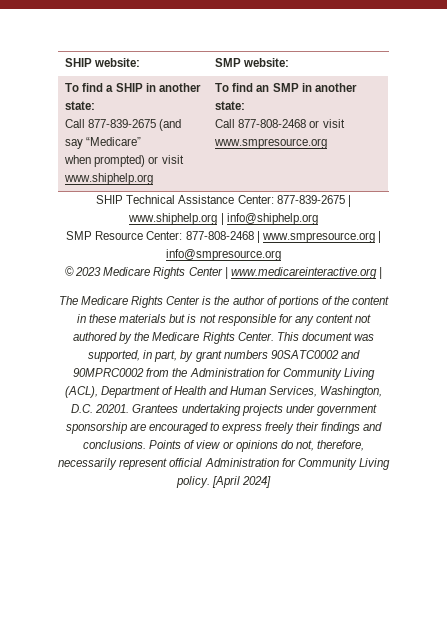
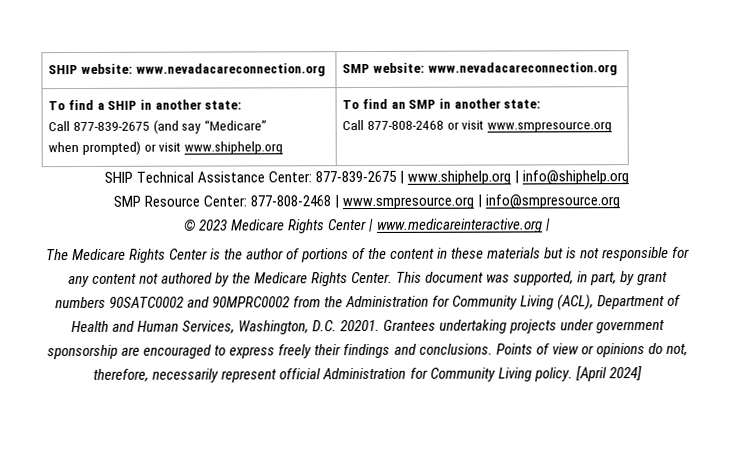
- SHIP website: | SMP website:
+ SHIP website: www.nevadacareconnection.org | SMP website: www.nevadacareconnection.org

